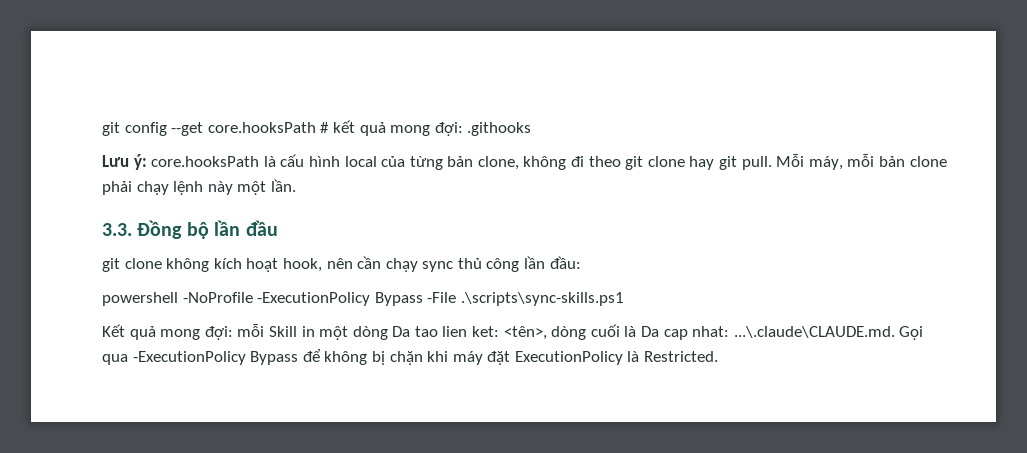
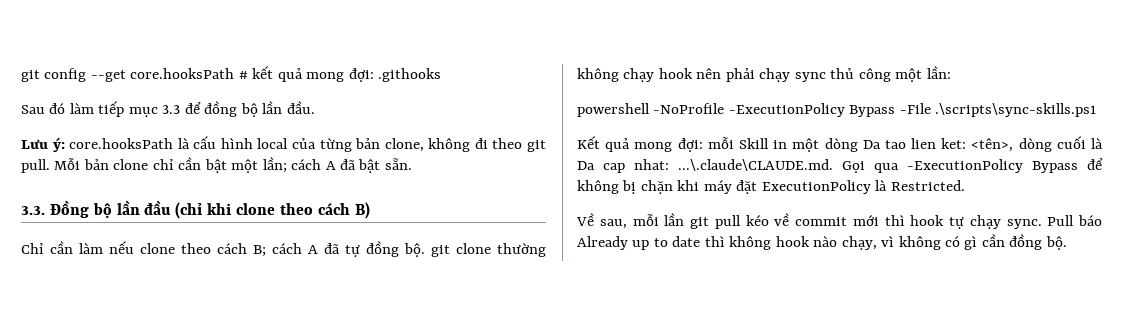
+ Sau đó làm tiếp mục 3.3 để đồng bộ lần đầu.
- Lưu ý: core.hooksPath là cấu hình local của từng bản clone, không đi theo git clone hay git pull. Mỗi máy, mỗi bản clone phải chạy lệnh này một lần.
+ Lưu ý: core.hooksPath là cấu hình local của từng bản clone, không đi theo git pull. Mỗi bản clone chỉ cần bật một lần; cách A đã bật sẵn.
- 3.3. Đồng bộ lần đầu
- git clone không kích hoạt hook, nên cần chạy sync thủ công lần đầu:
+ 3.3. Đồng bộ lần đầu (chỉ khi clone theo cách B)
+ Chỉ cần làm nếu clone theo cách B; cách A đã tự đồng bộ. git clone thường không chạy hook nên phải chạy sync thủ công một lần:
+ Về sau, mỗi lần git pull kéo về commit mới thì hook tự chạy sync. Pull báo Already up to date thì không hook nào chạy, vì không có gì cần đồng bộ.

